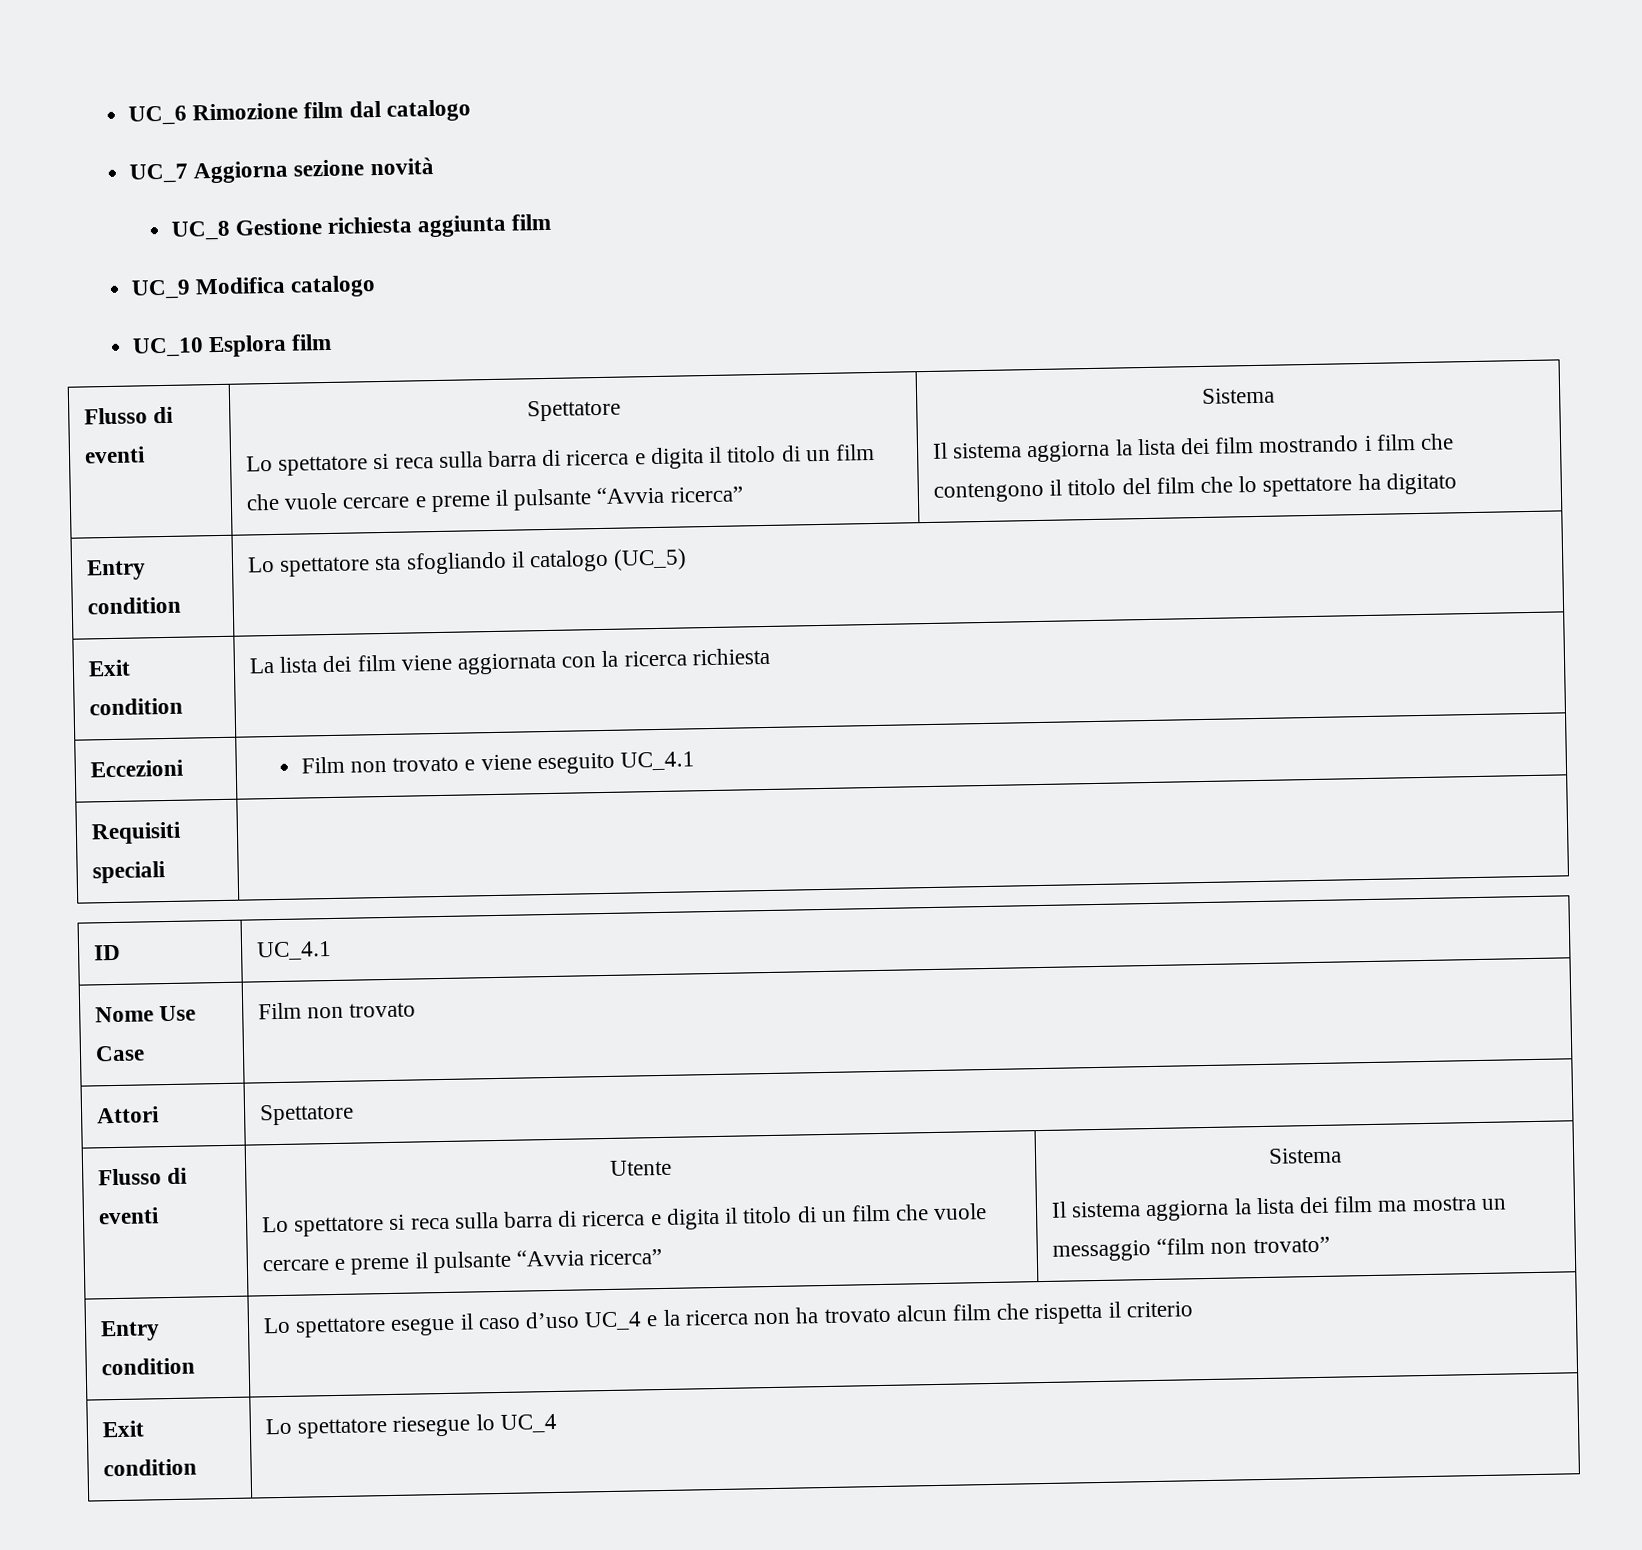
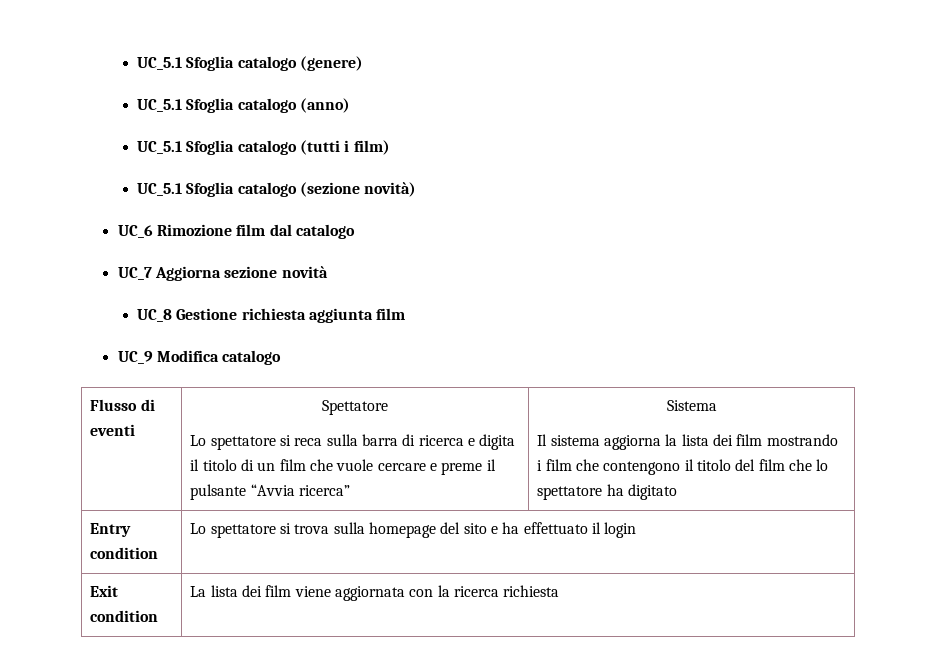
+ UC_5.1 Sfoglia catalogo (genere)
+ UC_5.1 Sfoglia catalogo (anno)
+ UC_5.1 Sfoglia catalogo (tutti i film)
+ UC_5.1 Sfoglia catalogo (sezione novità)
- UC_10 Esplora film
- Entry condition | Lo spettatore sta sfogliando il catalogo (UC_5)
+ Entry condition | Lo spettatore si trova sulla homepage del sito e ha effettuato il login
- Eccezioni | Film non trovato e viene eseguito UC_4.1
- Requisiti speciali |
- ID | UC_4.1
- Nome Use Case | Film non trovato
- Attori | Spettatore
- Flusso di eventi | Utente
- Lo spettatore si reca sulla barra di ricerca e digita il titolo di un film che vuole cercare e preme il pulsante “Avvia ricerca” | Sistema
- Il sistema aggiorna la lista dei film ma mostra un messaggio “film non trovato”
- Entry condition | Lo spettatore esegue il caso d’uso UC_4 e la ricerca non ha trovato alcun film che rispetta il criterio
- Exit condition | Lo spettatore riesegue lo UC_4

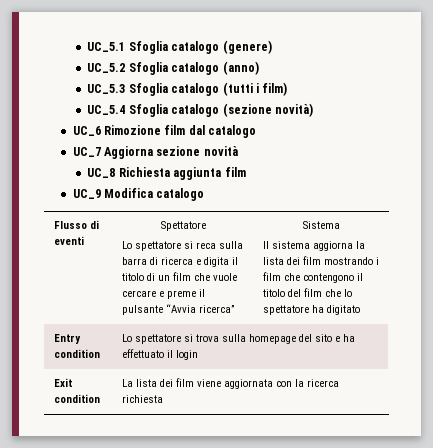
- UC_5.1 Sfoglia catalogo (anno)
+ UC_5.2 Sfoglia catalogo (anno)
- UC_5.1 Sfoglia catalogo (tutti i film)
+ UC_5.3 Sfoglia catalogo (tutti i film)
- UC_5.1 Sfoglia catalogo (sezione novità)
+ UC_5.4 Sfoglia catalogo (sezione novità)
- UC_8 Gestione richiesta aggiunta film
+ UC_8 Richiesta aggiunta film

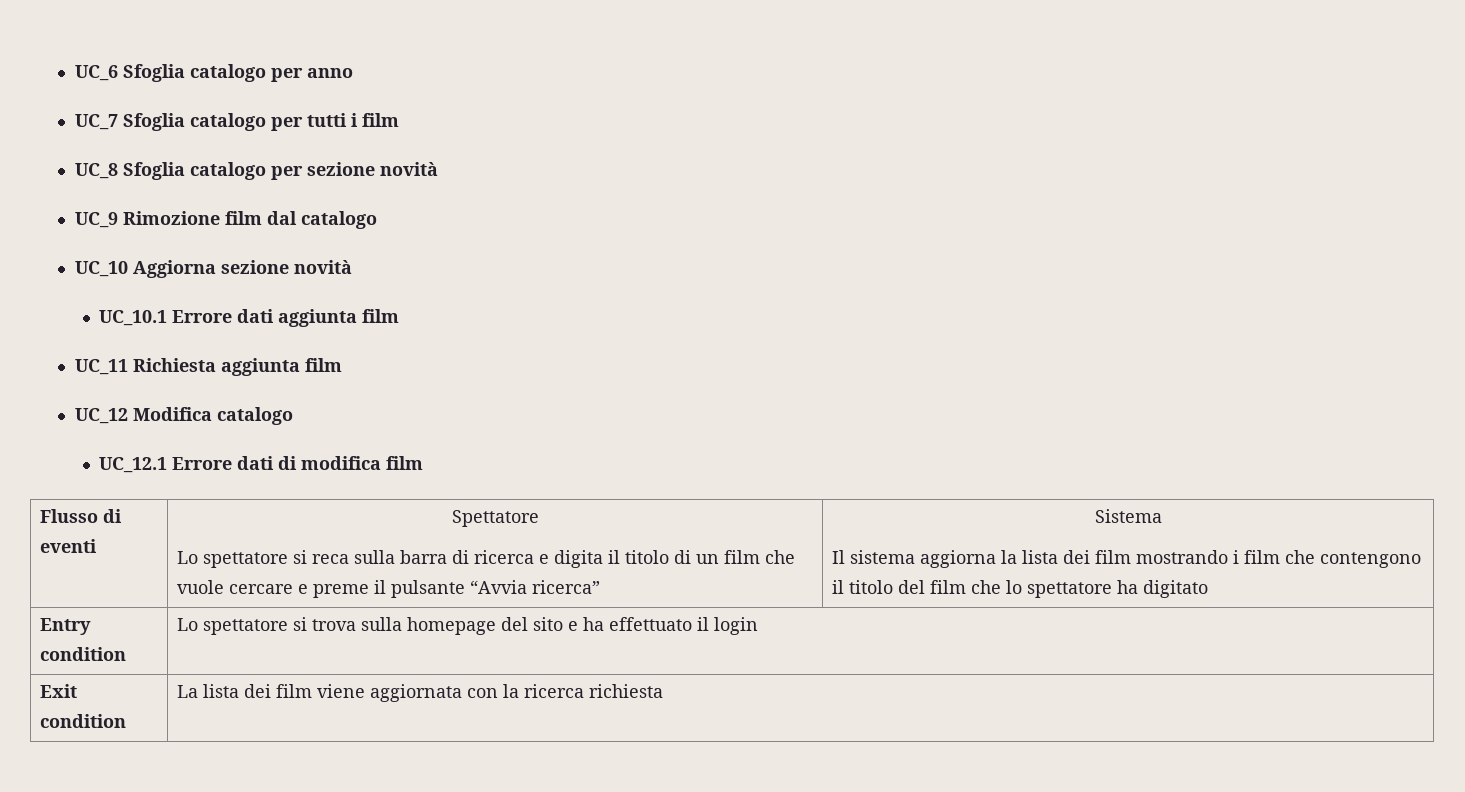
- UC_5.1 Sfoglia catalogo (genere)
- UC_5.2 Sfoglia catalogo (anno)
- UC_5.3 Sfoglia catalogo (tutti i film)
- UC_5.4 Sfoglia catalogo (sezione novità)
- UC_6 Rimozione film dal catalogo
+ UC_6 Sfoglia catalogo per anno
+ UC_7 Sfoglia catalogo per tutti i film
+ UC_8 Sfoglia catalogo per sezione novità
+ UC_9 Rimozione film dal catalogo
- UC_7 Aggiorna sezione novità
+ UC_10 Aggiorna sezione novità
- UC_8 Richiesta aggiunta film
+ UC_10.1 Errore dati aggiunta film
+ UC_11 Richiesta aggiunta film
- UC_9 Modifica catalogo
+ UC_12 Modifica catalogo
+ UC_12.1 Errore dati di modifica film

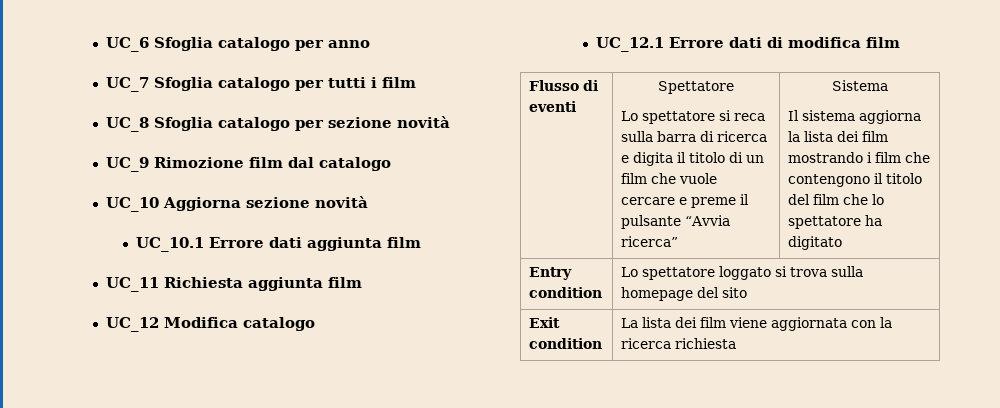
- Entry condition | Lo spettatore si trova sulla homepage del sito e ha effettuato il login
+ Entry condition | Lo spettatore loggato si trova sulla homepage del sito

